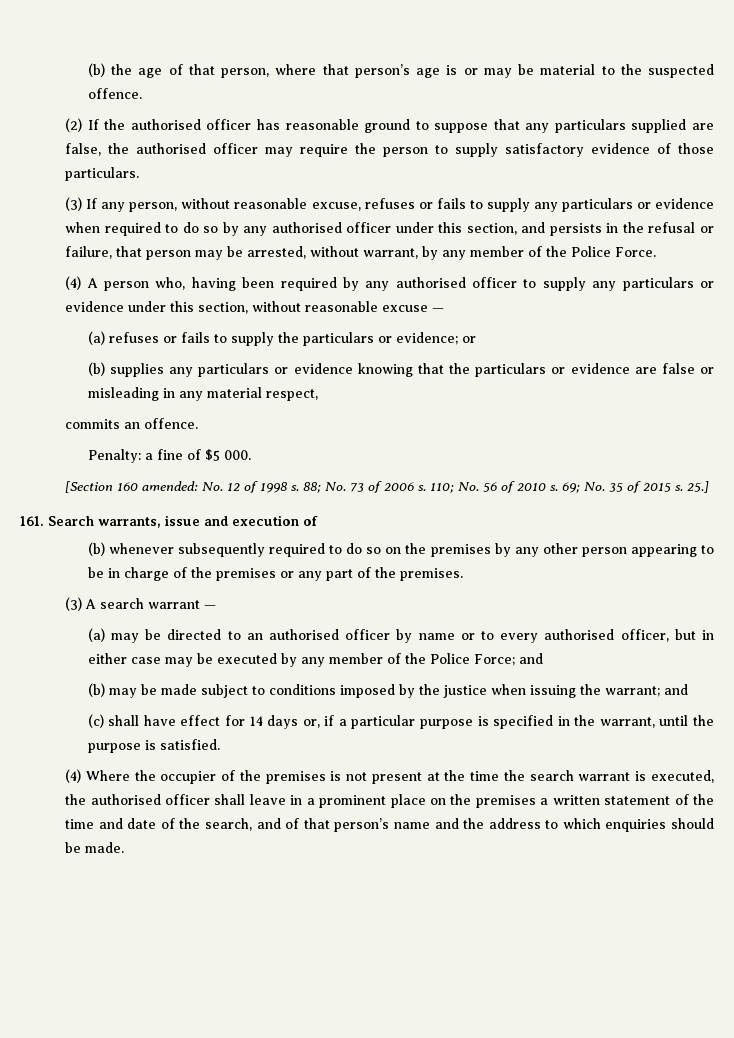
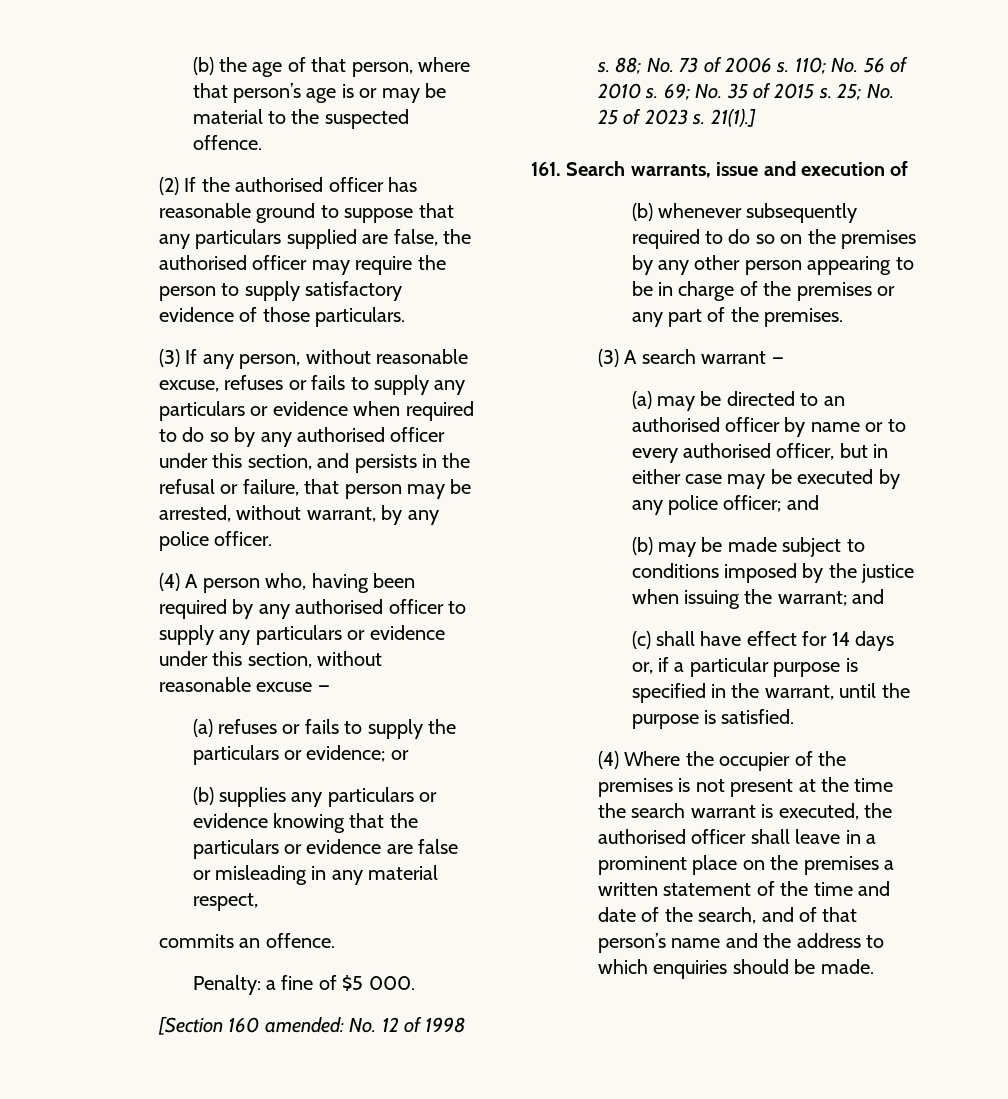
- (3) If any person, without reasonable excuse, refuses or fails to supply any particulars or evidence when required to do so by any authorised officer under this section, and persists in the refusal or failure, that person may be arrested, without warrant, by any member of the Police Force.
+ (3) If any person, without reasonable excuse, refuses or fails to supply any particulars or evidence when required to do so by any authorised officer under this section, and persists in the refusal or failure, that person may be arrested, without warrant, by any police officer.
- 25.]
+ 25; No. 25 of 2023 s. 21(1).]
- (a) may be directed to an authorised officer by name or to every authorised officer, but in either case may be executed by any member of the Police Force; and
+ (a) may be directed to an authorised officer by name or to every authorised officer, but in either case may be executed by any police officer; and

